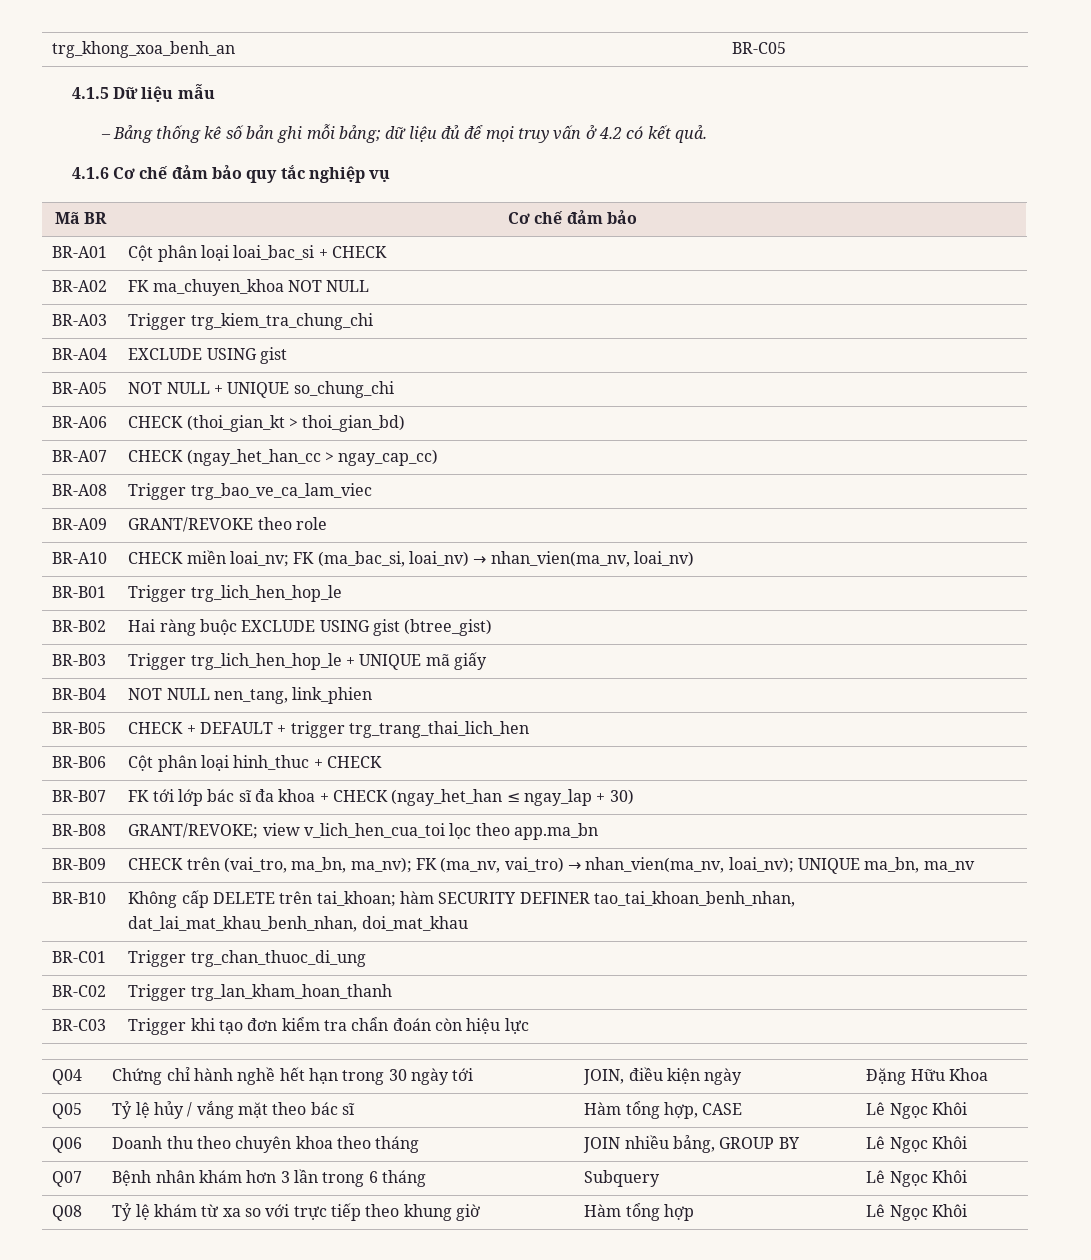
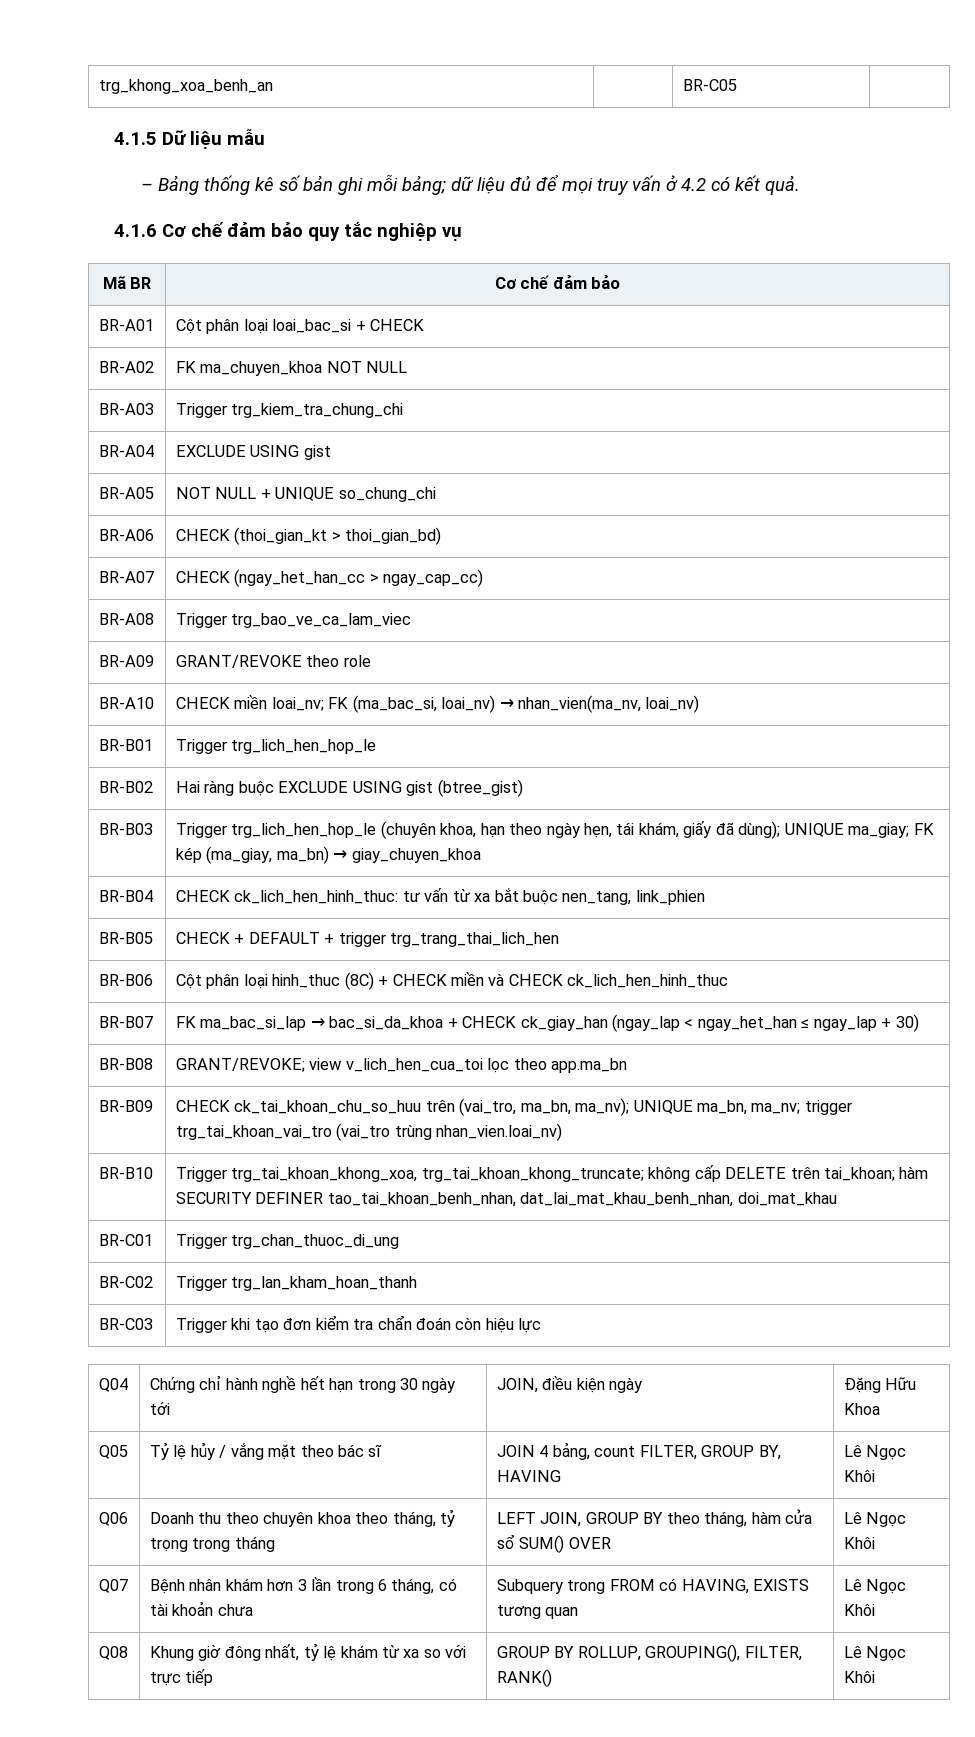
- BR-B03 | Trigger trg_lich_hen_hop_le + UNIQUE mã giấy
- BR-B04 | NOT NULL nen_tang, link_phien
+ BR-B03 | Trigger trg_lich_hen_hop_le (chuyên khoa, hạn theo ngày hẹn, tái khám, giấy đã dùng); UNIQUE ma_giay; FK kép (ma_giay, ma_bn) → giay_chuyen_khoa
+ BR-B04 | CHECK ck_lich_hen_hinh_thuc: tư vấn từ xa bắt buộc nen_tang, link_phien
- BR-B06 | Cột phân loại hinh_thuc + CHECK
- BR-B07 | FK tới lớp bác sĩ đa khoa + CHECK (ngay_het_han ≤ ngay_lap + 30)
+ BR-B06 | Cột phân loại hinh_thuc (8C) + CHECK miền và CHECK ck_lich_hen_hinh_thuc
+ BR-B07 | FK ma_bac_si_lap → bac_si_da_khoa + CHECK ck_giay_han (ngay_lap < ngay_het_han ≤ ngay_lap + 30)
- BR-B09 | CHECK trên (vai_tro, ma_bn, ma_nv); FK (ma_nv, vai_tro) → nhan_vien(ma_nv, loai_nv); UNIQUE ma_bn, ma_nv
- BR-B10 | Không cấp DELETE trên tai_khoan; hàm SECURITY DEFINER tao_tai_khoan_benh_nhan, dat_lai_mat_khau_benh_nhan, doi_mat_khau
+ BR-B09 | CHECK ck_tai_khoan_chu_so_huu trên (vai_tro, ma_bn, ma_nv); UNIQUE ma_bn, ma_nv; trigger trg_tai_khoan_vai_tro (vai_tro trùng nhan_vien.loai_nv)
+ BR-B10 | Trigger trg_tai_khoan_khong_xoa, trg_tai_khoan_khong_truncate; không cấp DELETE trên tai_khoan; hàm SECURITY DEFINER tao_tai_khoan_benh_nhan, dat_lai_mat_khau_benh_nhan, doi_mat_khau
- Q05 | Tỷ lệ hủy / vắng mặt theo bác sĩ | Hàm tổng hợp, CASE | Lê Ngọc Khôi
+ Q05 | Tỷ lệ hủy / vắng mặt theo bác sĩ | JOIN 4 bảng, count FILTER, GROUP BY, HAVING | Lê Ngọc Khôi
- Q06 | Doanh thu theo chuyên khoa theo tháng | JOIN nhiều bảng, GROUP BY | Lê Ngọc Khôi
+ Q06 | Doanh thu theo chuyên khoa theo tháng, tỷ trọng trong tháng | LEFT JOIN, GROUP BY theo tháng, hàm cửa sổ SUM() OVER | Lê Ngọc Khôi
- Q07 | Bệnh nhân khám hơn 3 lần trong 6 tháng | Subquery | Lê Ngọc Khôi
+ Q07 | Bệnh nhân khám hơn 3 lần trong 6 tháng, có tài khoản chưa | Subquery trong FROM có HAVING, EXISTS tương quan | Lê Ngọc Khôi
- Q08 | Tỷ lệ khám từ xa so với trực tiếp theo khung giờ | Hàm tổng hợp | Lê Ngọc Khôi
+ Q08 | Khung giờ đông nhất, tỷ lệ khám từ xa so với trực tiếp | GROUP BY ROLLUP, GROUPING(), FILTER, RANK() | Lê Ngọc Khôi

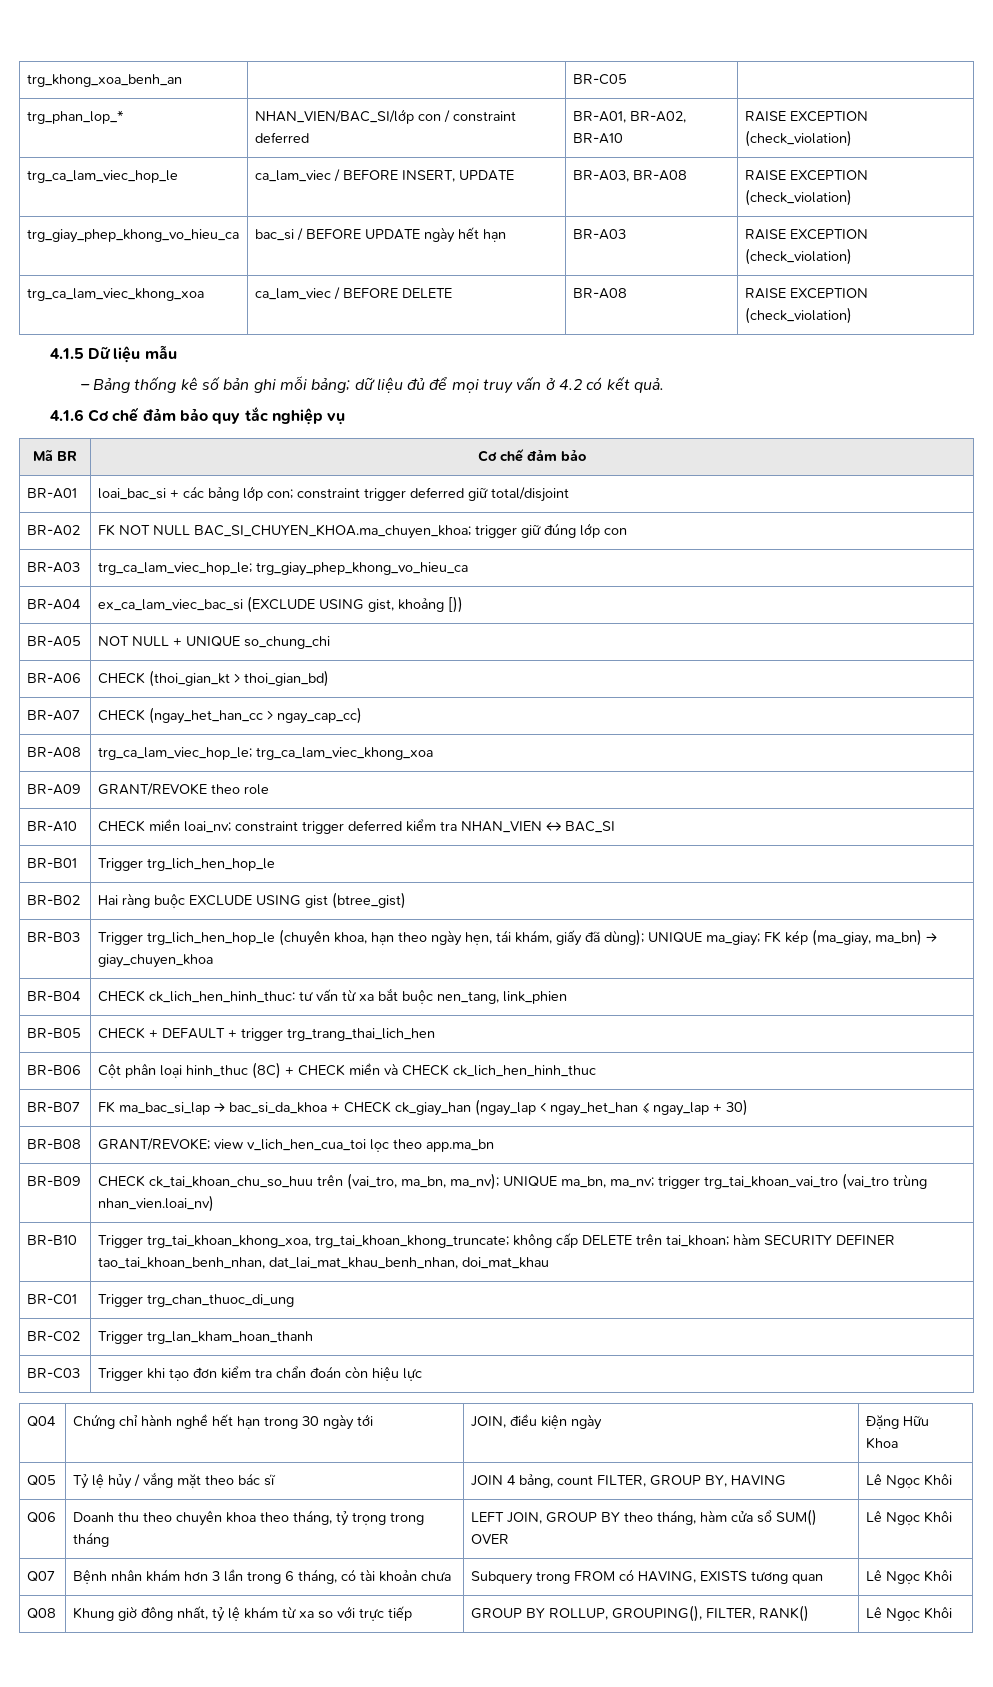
+ trg_phan_lop_* | NHAN_VIEN/BAC_SI/lớp con / constraint deferred | BR-A01, BR-A02, BR-A10 | RAISE EXCEPTION (check_violation)
+ trg_ca_lam_viec_hop_le | ca_lam_viec / BEFORE INSERT, UPDATE | BR-A03, BR-A08 | RAISE EXCEPTION (check_violation)
+ trg_giay_phep_khong_vo_hieu_ca | bac_si / BEFORE UPDATE ngày hết hạn | BR-A03 | RAISE EXCEPTION (check_violation)
+ trg_ca_lam_viec_khong_xoa | ca_lam_viec / BEFORE DELETE | BR-A08 | RAISE EXCEPTION (check_violation)
- BR-A01 | Cột phân loại loai_bac_si + CHECK
+ BR-A01 | loai_bac_si + các bảng lớp con; constraint trigger deferred giữ total/disjoint
- BR-A02 | FK ma_chuyen_khoa NOT NULL
- BR-A03 | Trigger trg_kiem_tra_chung_chi
+ BR-A02 | FK NOT NULL BAC_SI_CHUYEN_KHOA.ma_chuyen_khoa; trigger giữ đúng lớp con
+ BR-A03 | trg_ca_lam_viec_hop_le; trg_giay_phep_khong_vo_hieu_ca
- BR-A04 | EXCLUDE USING gist
+ BR-A04 | ex_ca_lam_viec_bac_si (EXCLUDE USING gist, khoảng [))
- BR-A08 | Trigger trg_bao_ve_ca_lam_viec
+ BR-A08 | trg_ca_lam_viec_hop_le; trg_ca_lam_viec_khong_xoa
- BR-A10 | CHECK miền loai_nv; FK (ma_bac_si, loai_nv) → nhan_vien(ma_nv, loai_nv)
+ BR-A10 | CHECK miền loai_nv; constraint trigger deferred kiểm tra NHAN_VIEN ↔ BAC_SI

